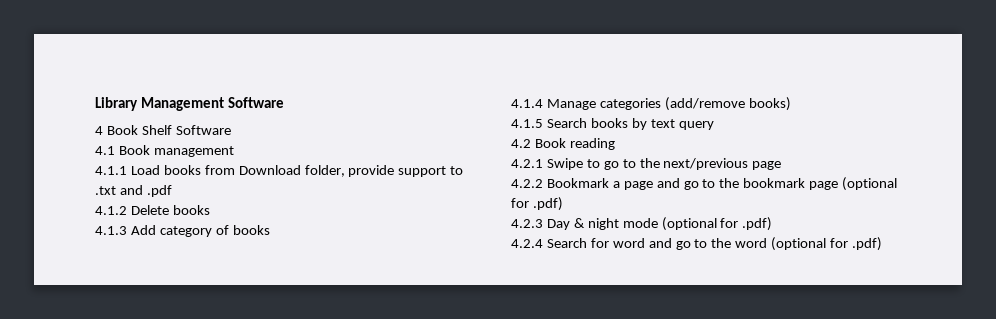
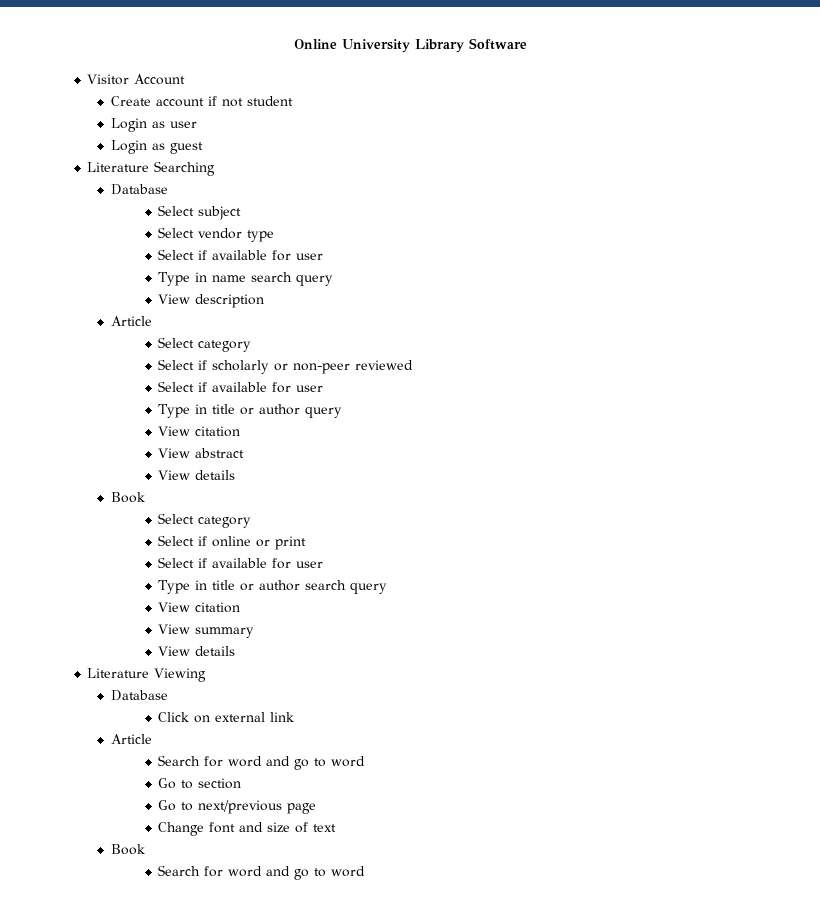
- Library Management Software
- 4 Book Shelf Software
- 4.1 Book management
- 4.1.1 Load books from Download folder, provide support to .txt and .pdf
- 4.1.2 Delete books
- 4.1.3 Add category of books
- 4.1.4 Manage categories (add/remove books)
- 4.1.5 Search books by text query
- 4.2 Book reading
- 4.2.1 Swipe to go to the next/previous page
- 4.2.2 Bookmark a page and go to the bookmark page (optional for .pdf)
- 4.2.3 Day & night mode (optional for .pdf)
- 4.2.4 Search for word and go to the word (optional for .pdf)
+ Online University Library Software
+ Visitor Account
+ Create account if not student
+ Login as user
+ Login as guest
+ Literature Searching
+ Database
+ Select subject
+ Select vendor type
+ Select if available for user
+ Type in name search query
+ View description
+ Article
+ Select category
+ Select if scholarly or non-peer reviewed
+ Select if available for user
+ Type in title or author query
+ View citation
+ View abstract
+ View details
+ Book
+ Select category
+ Select if online or print
+ Select if available for user
+ Type in title or author search query
+ View citation
+ View summary
+ View details
+ Literature Viewing
+ Database
+ Click on external link
+ Article
+ Search for word and go to word
+ Go to section
+ Go to next/previous page
+ Change font and size of text
+ Book
+ Search for word and go to word

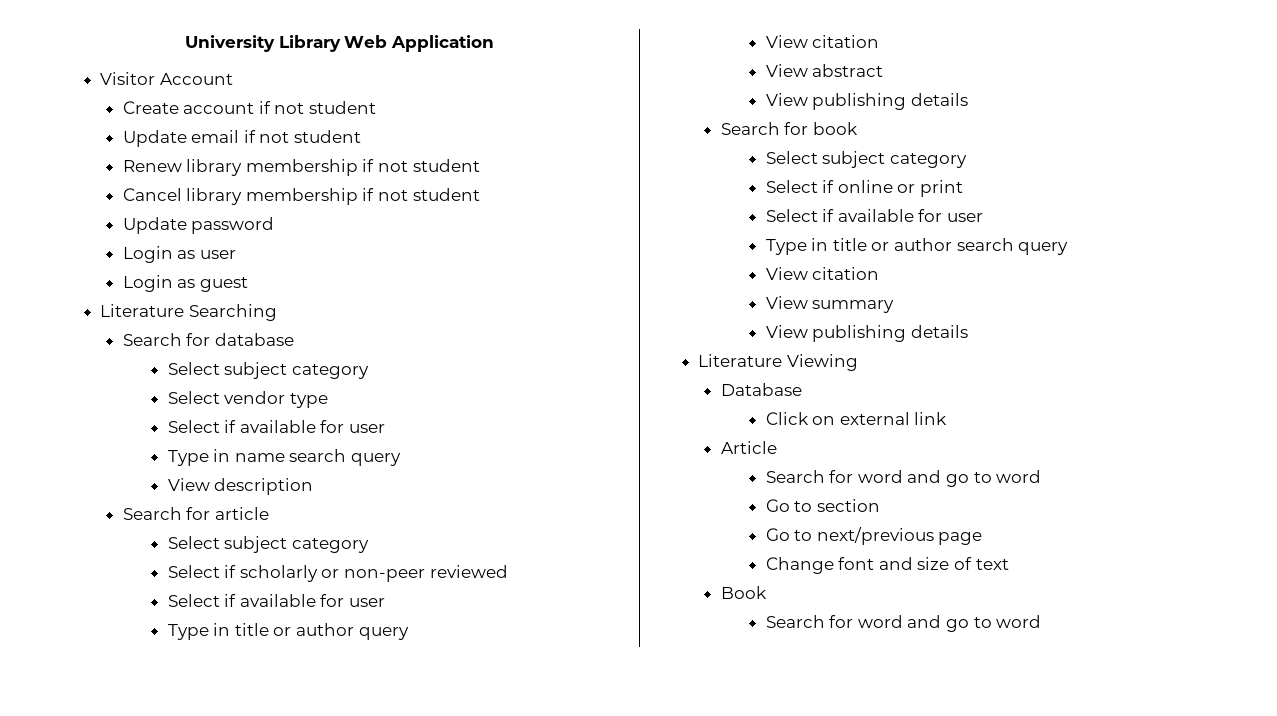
- Online University Library Software
+ University Library Web Application
+ Update email if not student
+ Renew library membership if not student
+ Cancel library membership if not student
+ Update password
  Literature Searching
- Database
- Select subject
+ Search for database
+ Select subject category
  View description
- Article
- Select category
+ Search for article
+ Select subject category
  View abstract
- View details
- Book
- Select category
+ View publishing details
+ Search for book
+ Select subject category
  View summary
- View details
+ View publishing details

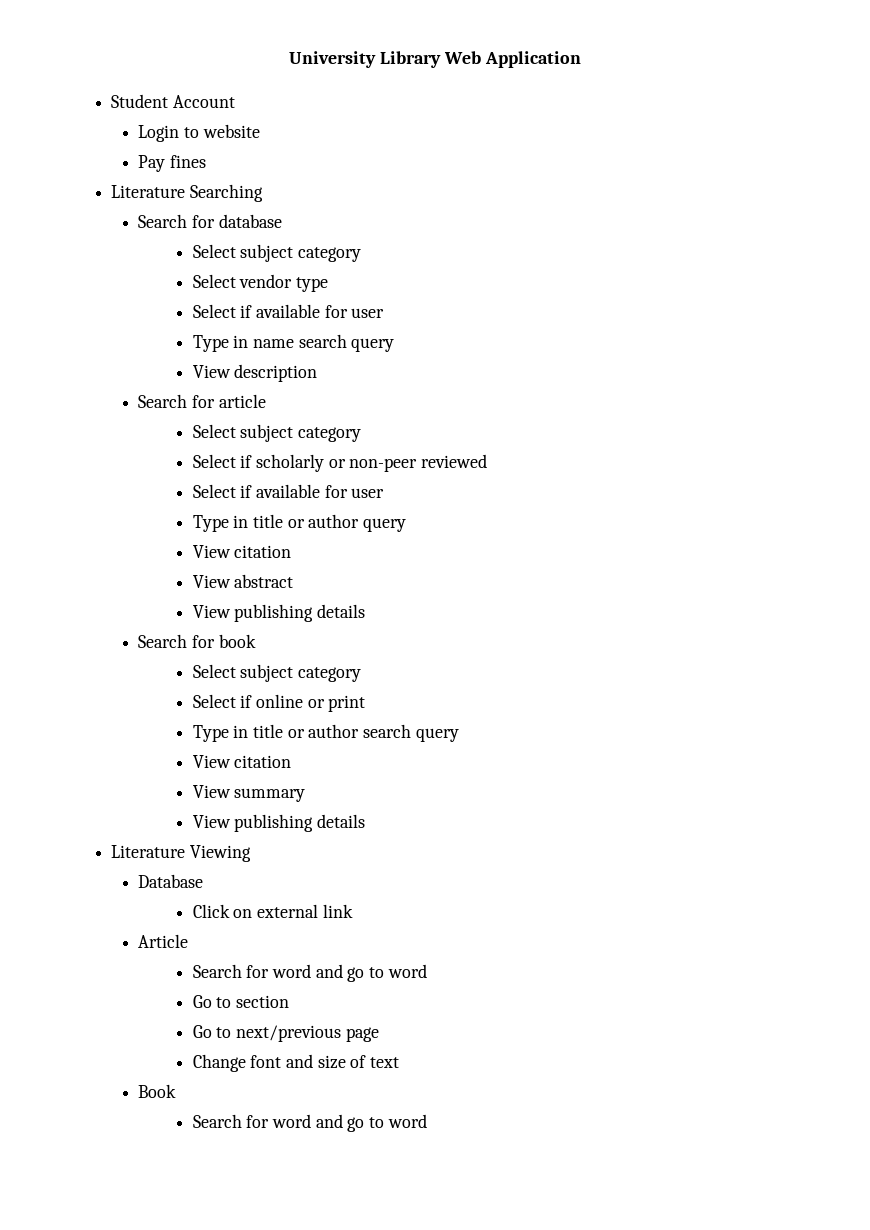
- Visitor Account
+ Student Account
- Create account if not student
- Update email if not student
- Renew library membership if not student
- Cancel library membership if not student
- Update password
- Login as user
- Login as guest
+ Login to website
+ Pay fines
  Select if online or print
- Select if available for user

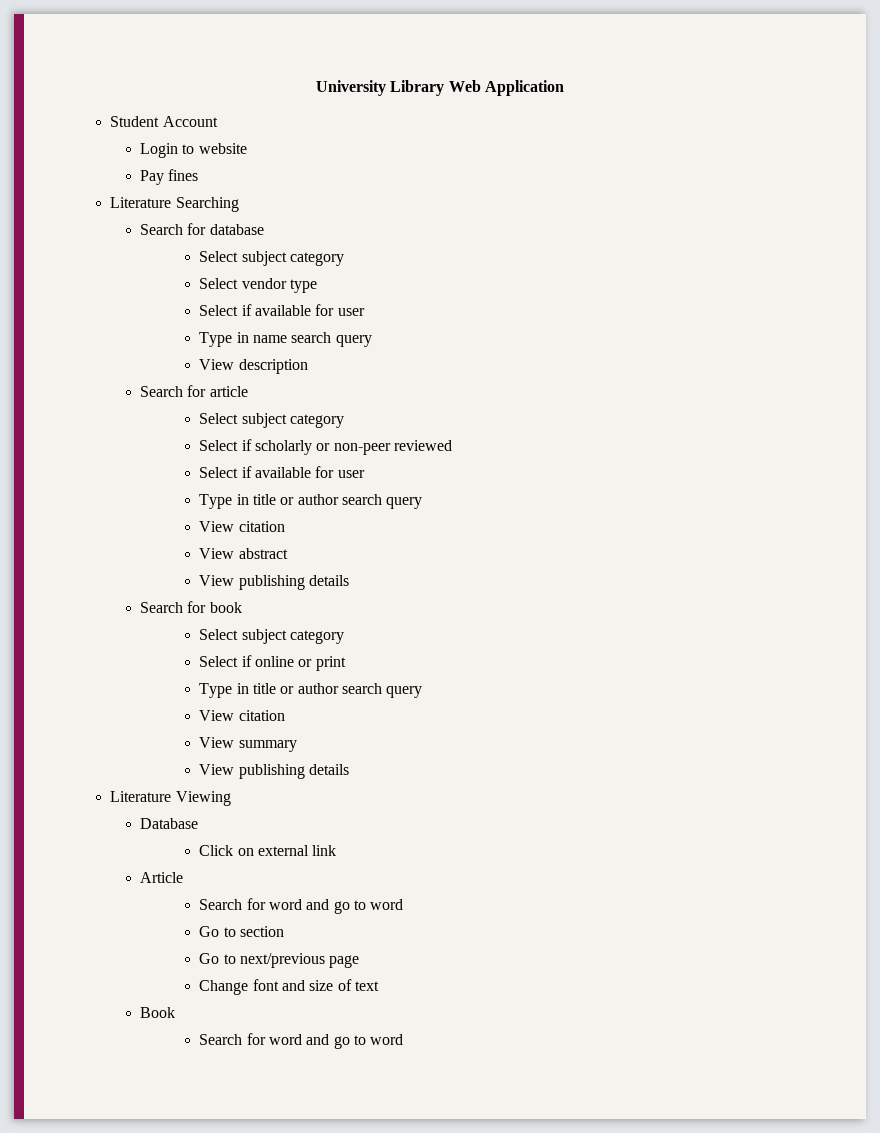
  Select if scholarly or non-peer reviewed
  Select if available for user
- Type in title or author query
+ Type in title or author search query

